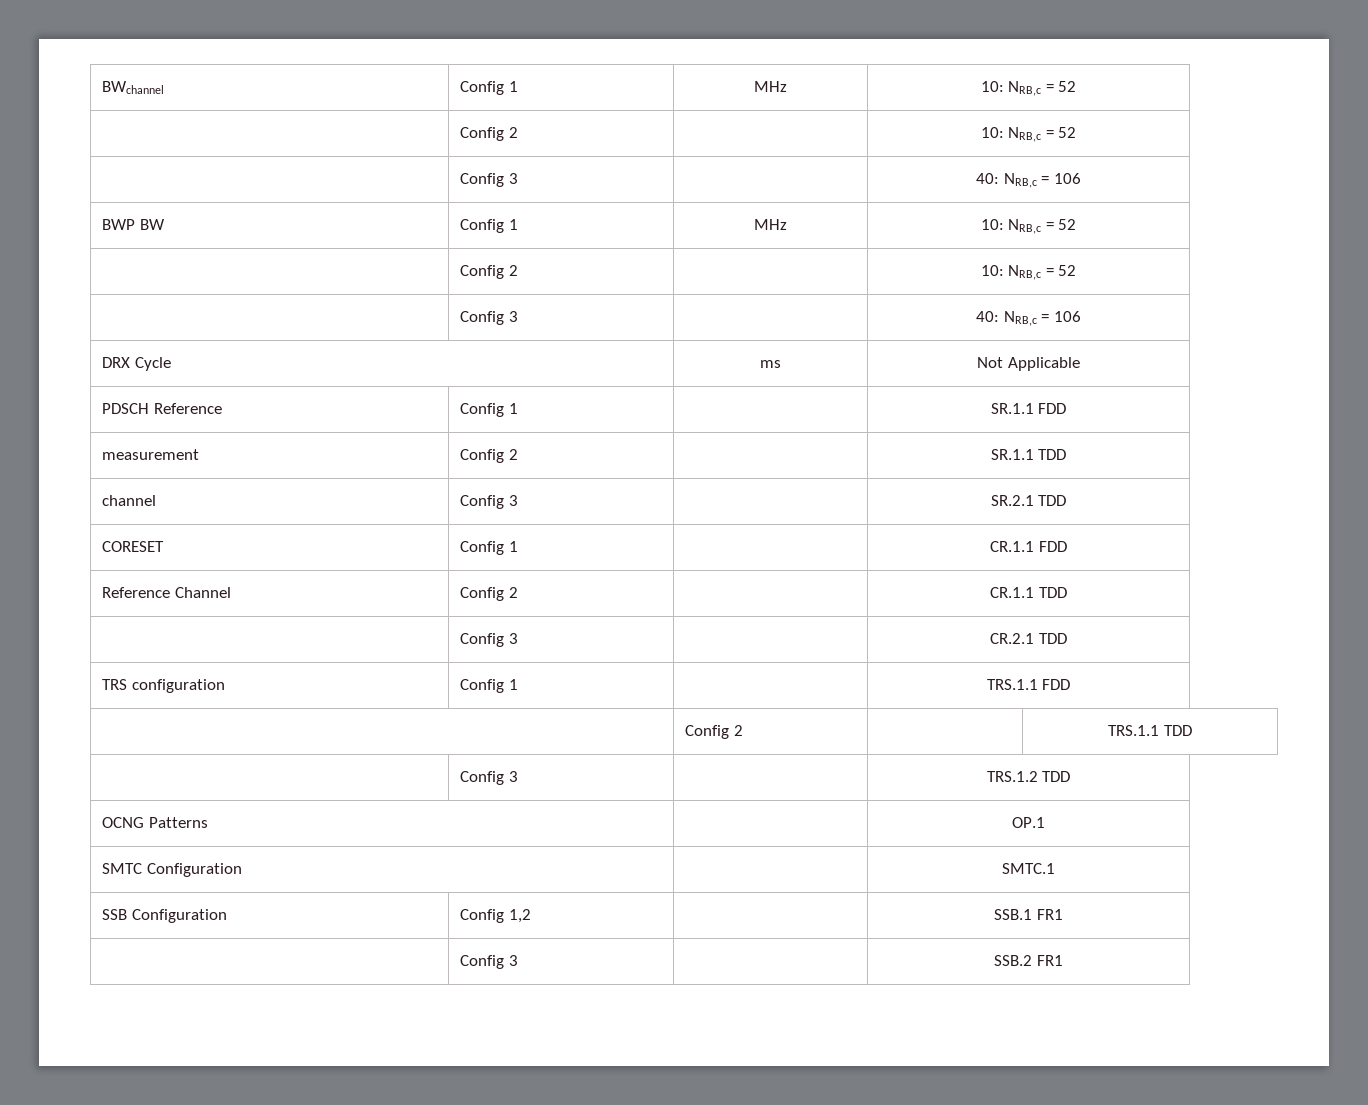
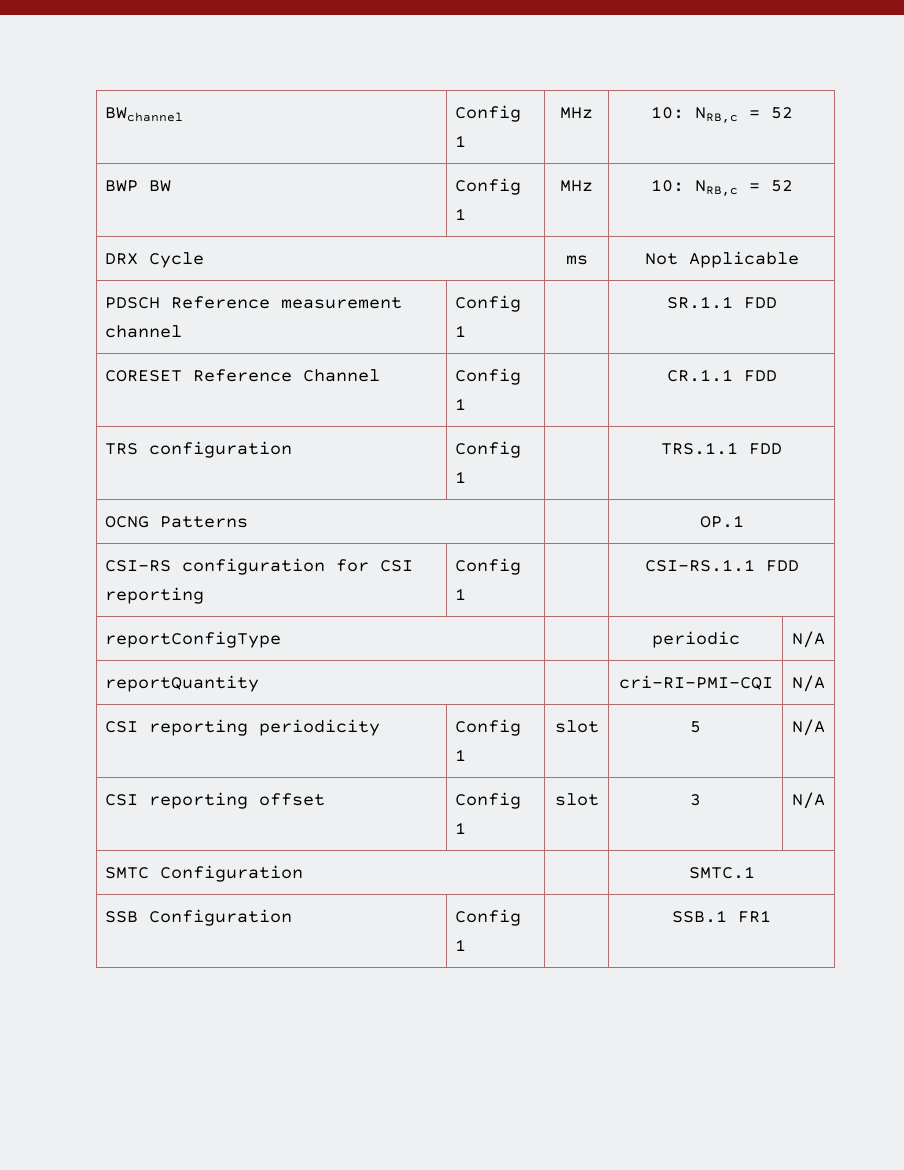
  BWchannel | Config 1 | MHz | 10: NRB,c = 52
- | Config 2 | | 10: NRB,c = 52
- | Config 3 | | 40: NRB,c = 106
  BWP BW | Config 1 | MHz | 10: NRB,c = 52
- | Config 2 | | 10: NRB,c = 52
- | Config 3 | | 40: NRB,c = 106
- PDSCH Reference | Config 1 | | SR.1.1 FDD
+ PDSCH Reference measurement channel | Config 1 | | SR.1.1 FDD
- measurement | Config 2 | | SR.1.1 TDD
- channel | Config 3 | | SR.2.1 TDD
- CORESET | Config 1 | | CR.1.1 FDD
+ CORESET Reference Channel | Config 1 | | CR.1.1 FDD
- Reference Channel | Config 2 | | CR.1.1 TDD
- | Config 3 | | CR.2.1 TDD
- | Config 2 | | TRS.1.1 TDD
- | Config 3 | | TRS.1.2 TDD
  OCNG Patterns | | OP.1
+ CSI-RS configuration for CSI reporting | Config 1 | | CSI-RS.1.1 FDD
+ reportConfigType | | periodic | N/A
+ reportQuantity | | cri-RI-PMI-CQI | N/A
+ CSI reporting periodicity | Config 1 | slot | 5 | N/A
+ CSI reporting offset | Config 1 | slot | 3 | N/A
- SSB Configuration | Config 1,2 | | SSB.1 FR1
+ SSB Configuration | Config 1 | | SSB.1 FR1
- | Config 3 | | SSB.2 FR1

